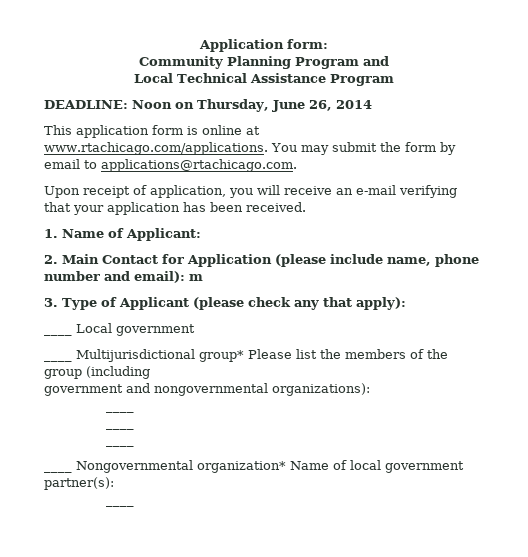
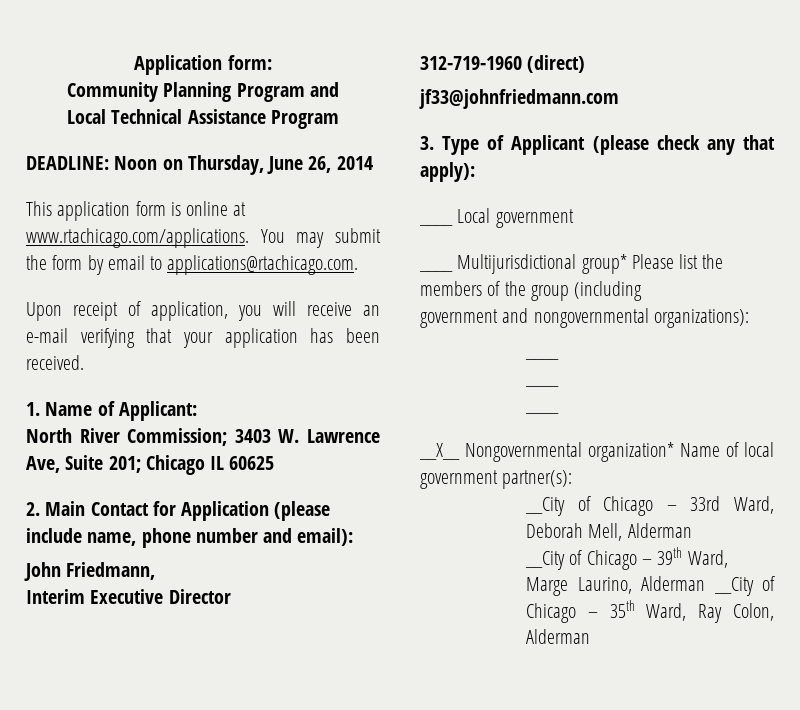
+ North River Commission; 3403 W. Lawrence Ave, Suite 201; Chicago IL 60625
- 2. Main Contact for Application (please include name, phone number and email): m
+ 2. Main Contact for Application (please include name, phone number and email):
+ John Friedmann,
+ Interim Executive Director
+ 312-719-1960 (direct)
+ jf33@johnfriedmann.com
- ____ Nongovernmental organization* Name of local government partner(s):
- ____
+ __X__ Nongovernmental organization* Name of local government partner(s):
+ __City of Chicago – 33rd Ward, Deborah Mell, Alderman
+ __City of Chicago – 39th Ward, Marge Laurino, Alderman __City of Chicago – 35th Ward, Ray Colon, Alderman

